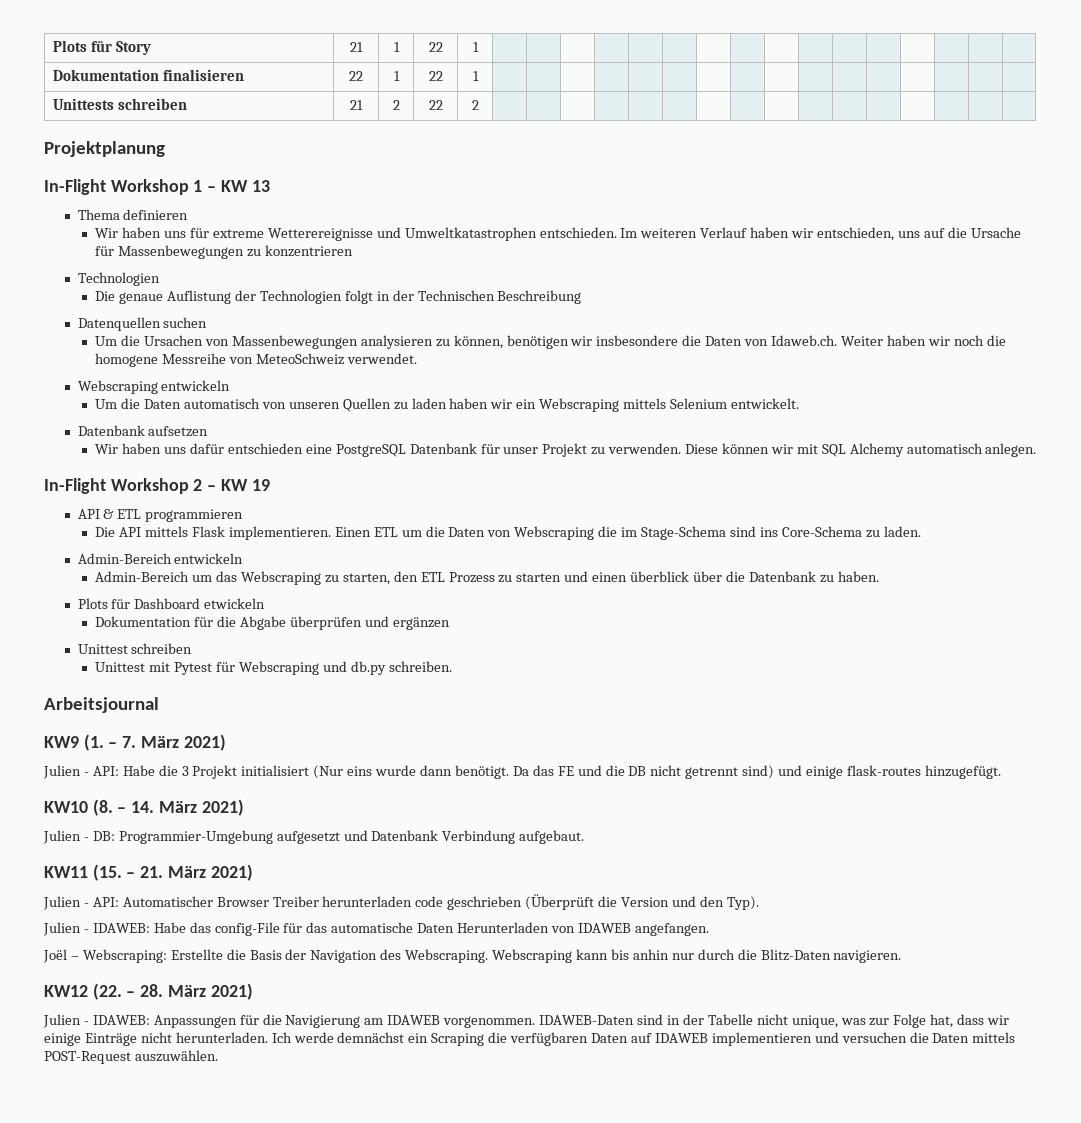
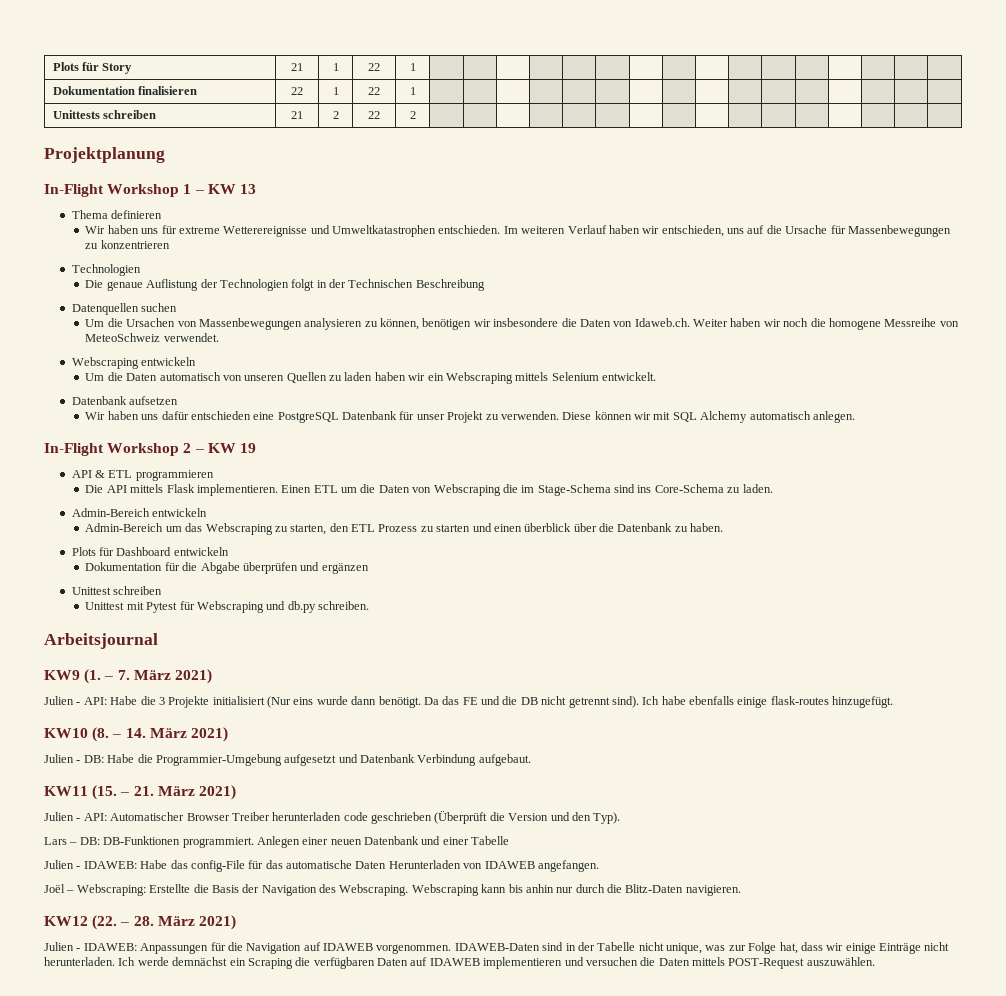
- Plots für Dashboard etwickeln
+ Plots für Dashboard entwickeln
- Julien - API: Habe die 3 Projekt initialisiert (Nur eins wurde dann benötigt.
+ Julien - API: Habe die 3 Projekte initialisiert (Nur eins wurde dann benötigt.
- Da das FE und die DB nicht getrennt sind) und einige flask-routes hinzugefügt.
+ Da das FE und die DB nicht getrennt sind). Ich habe ebenfalls einige flask-routes hinzugefügt.
- Julien - DB: Programmier-Umgebung aufgesetzt und Datenbank Verbindung aufgebaut.
+ Julien - DB: Habe die Programmier-Umgebung aufgesetzt und Datenbank Verbindung aufgebaut.
+ Lars – DB: DB-Funktionen programmiert. Anlegen einer neuen Datenbank und einer Tabelle
- Julien - IDAWEB: Anpassungen für die Navigierung am IDAWEB vorgenommen.
+ Julien - IDAWEB: Anpassungen für die Navigation auf IDAWEB vorgenommen.

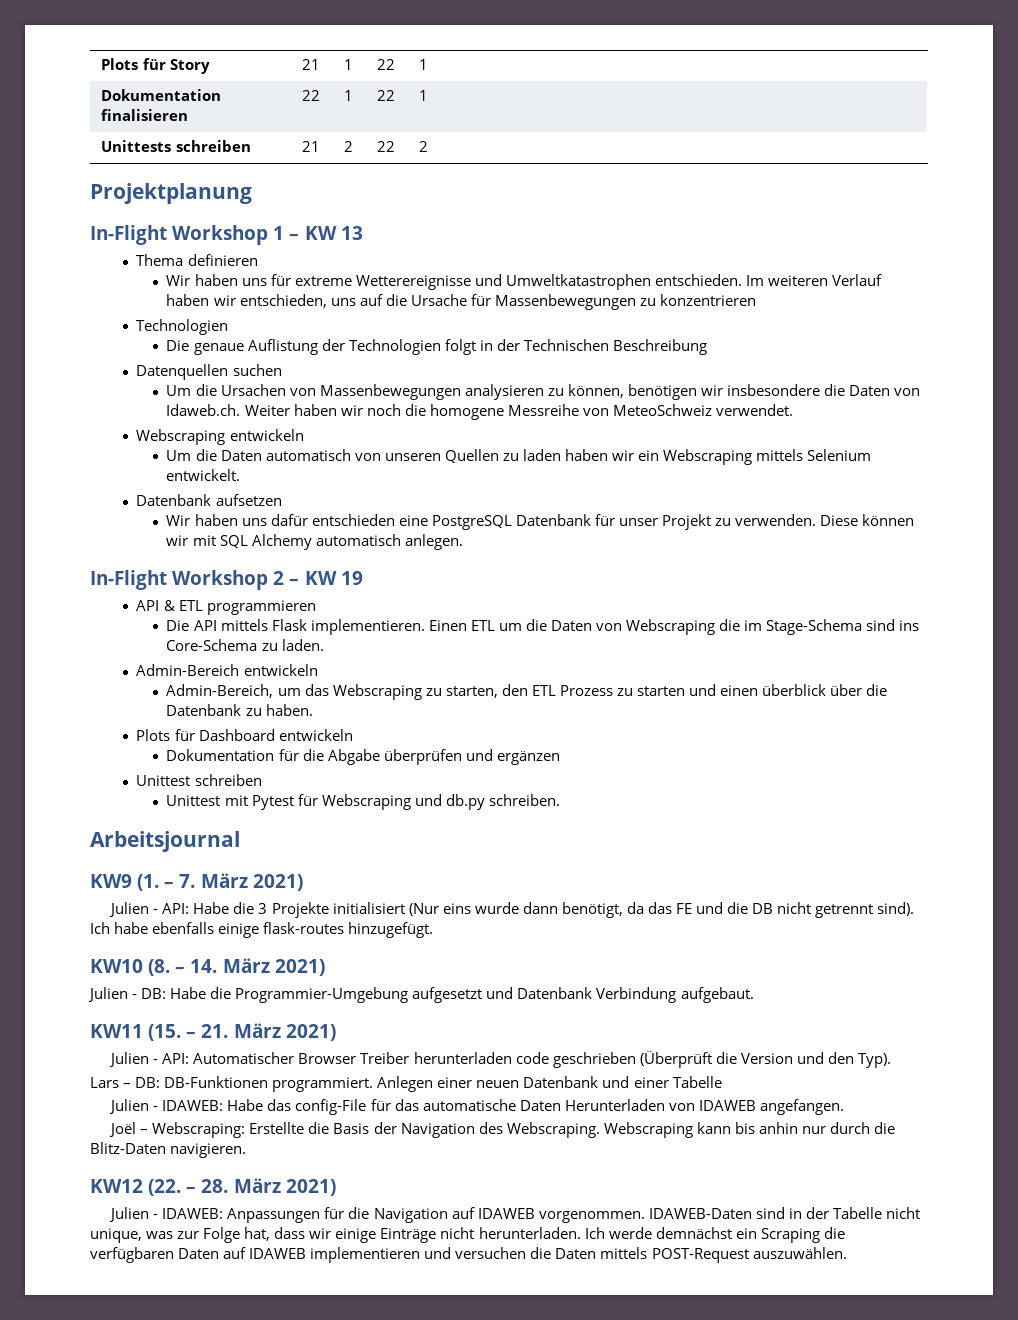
- Admin-Bereich um das Webscraping zu starten, den ETL Prozess zu starten und einen überblick über die Datenbank zu haben.
+ Admin-Bereich, um das Webscraping zu starten, den ETL Prozess zu starten und einen überblick über die Datenbank zu haben.
- Julien - API: Habe die 3 Projekte initialisiert (Nur eins wurde dann benötigt. Da das FE und die DB nicht getrennt sind).
+ Julien - API: Habe die 3 Projekte initialisiert (Nur eins wurde dann benötigt, da das FE und die DB nicht getrennt sind).

